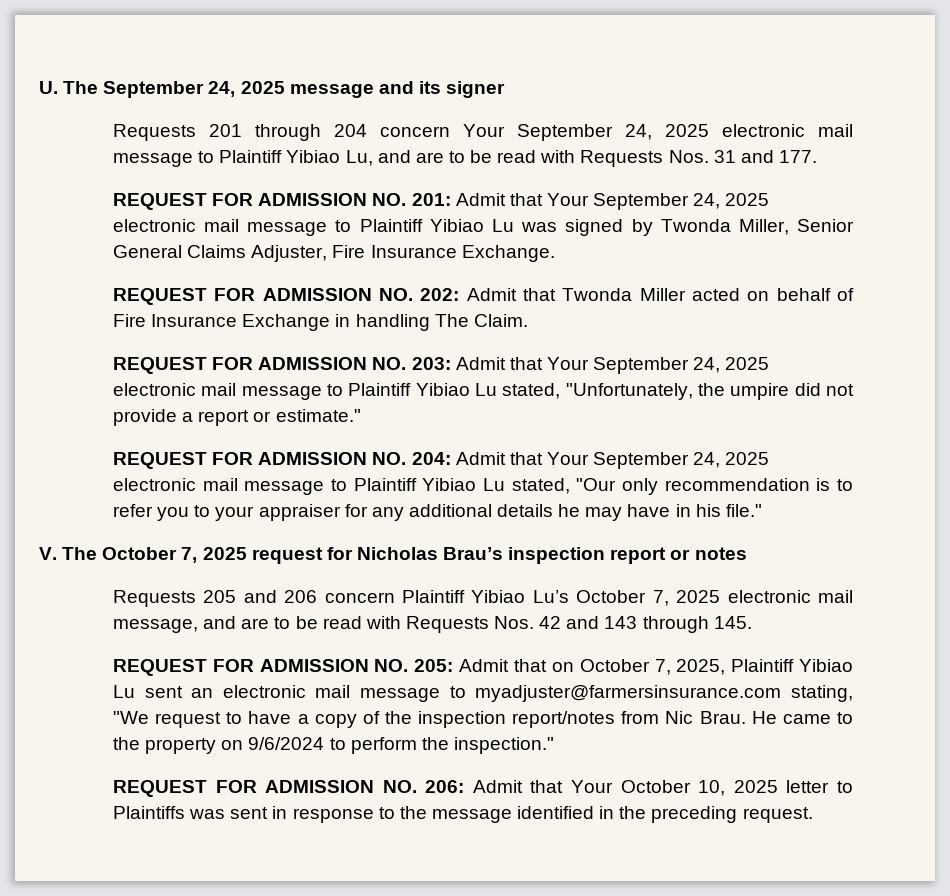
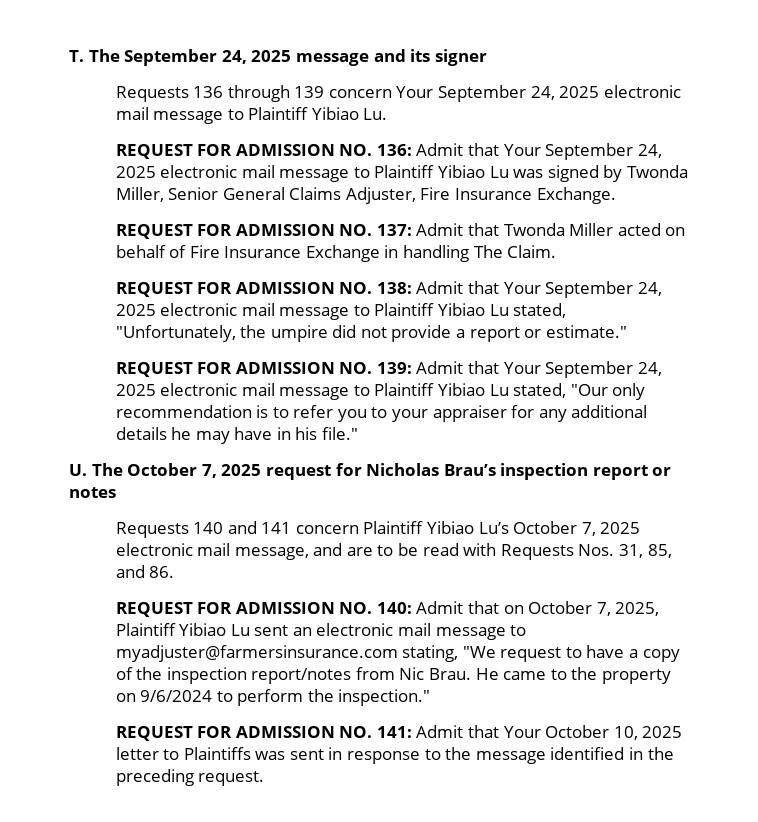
- U. The September 24, 2025 message and its signer
+ T. The September 24, 2025 message and its signer
- Requests 201 through 204 concern Your September 24, 2025 electronic mail message to Plaintiff Yibiao Lu, and are to be read with Requests Nos. 31 and 177.
- REQUEST FOR ADMISSION NO. 201: Admit that Your September 24, 2025 electronic mail message to Plaintiff Yibiao Lu was signed by Twonda Miller, Senior General Claims Adjuster, Fire Insurance Exchange.
+ Requests 136 through 139 concern Your September 24, 2025 electronic mail message to Plaintiff Yibiao Lu.
+ REQUEST FOR ADMISSION NO. 136: Admit that Your September 24, 2025 electronic mail message to Plaintiff Yibiao Lu was signed by Twonda Miller, Senior General Claims Adjuster, Fire Insurance Exchange.
- REQUEST FOR ADMISSION NO. 202: Admit that Twonda Miller acted on behalf of Fire Insurance Exchange in handling The Claim.
+ REQUEST FOR ADMISSION NO. 137: Admit that Twonda Miller acted on behalf of Fire Insurance Exchange in handling The Claim.
- REQUEST FOR ADMISSION NO. 203: Admit that Your September 24, 2025 electronic mail message to Plaintiff Yibiao Lu stated, "Unfortunately, the umpire did not provide a report or estimate."
+ REQUEST FOR ADMISSION NO. 138: Admit that Your September 24, 2025 electronic mail message to Plaintiff Yibiao Lu stated, "Unfortunately, the umpire did not provide a report or estimate."
- REQUEST FOR ADMISSION NO. 204: Admit that Your September 24, 2025 electronic mail message to Plaintiff Yibiao Lu stated, "Our only recommendation is to refer you to your appraiser for any additional details he may have in his file."
+ REQUEST FOR ADMISSION NO. 139: Admit that Your September 24, 2025 electronic mail message to Plaintiff Yibiao Lu stated, "Our only recommendation is to refer you to your appraiser for any additional details he may have in his file."
- V. The October 7, 2025 request for Nicholas Brau’s inspection report or notes
+ U. The October 7, 2025 request for Nicholas Brau’s inspection report or notes
- Requests 205 and 206 concern Plaintiff Yibiao Lu’s October 7, 2025 electronic mail message, and are to be read with Requests Nos. 42 and 143 through 145.
- REQUEST FOR ADMISSION NO. 205: Admit that on October 7, 2025, Plaintiff Yibiao Lu sent an electronic mail message to myadjuster@farmersinsurance.com stating, "We request to have a copy of the inspection report/notes from Nic Brau.
+ Requests 140 and 141 concern Plaintiff Yibiao Lu’s October 7, 2025 electronic mail message, and are to be read with Requests Nos. 31, 85, and 86.
+ REQUEST FOR ADMISSION NO. 140: Admit that on October 7, 2025, Plaintiff Yibiao Lu sent an electronic mail message to myadjuster@farmersinsurance.com stating, "We request to have a copy of the inspection report/notes from Nic Brau.
- REQUEST FOR ADMISSION NO. 206: Admit that Your October 10, 2025 letter to Plaintiffs was sent in response to the message identified in the preceding request.
+ REQUEST FOR ADMISSION NO. 141: Admit that Your October 10, 2025 letter to Plaintiffs was sent in response to the message identified in the preceding request.

